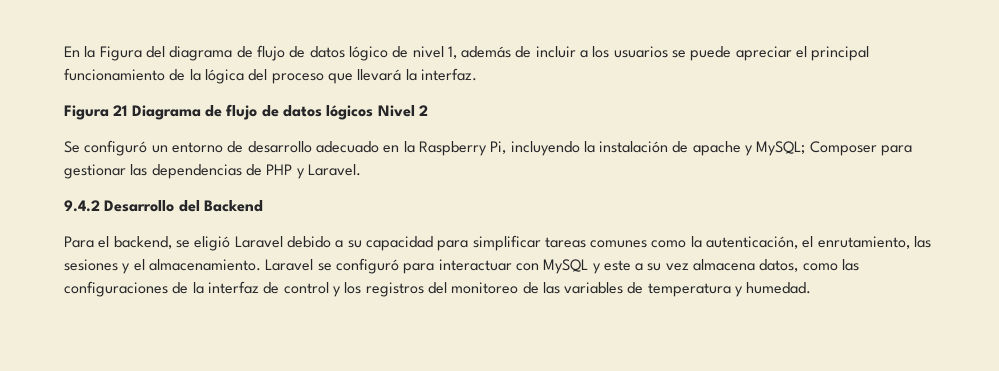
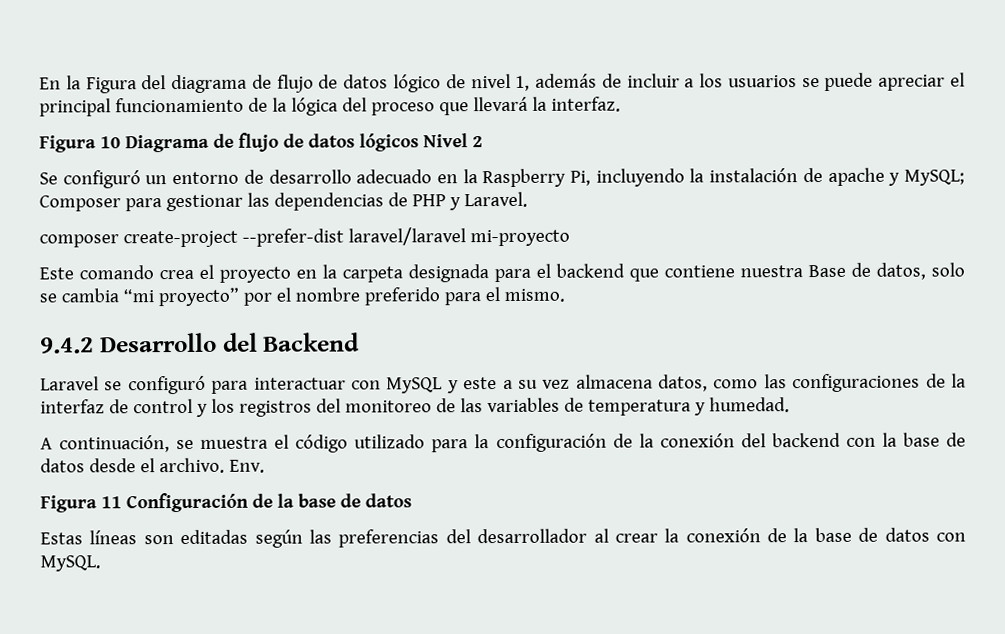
- Figura 21 Diagrama de flujo de datos lógicos Nivel 2
+ Figura 10 Diagrama de flujo de datos lógicos Nivel 2
+ composer create-project --prefer-dist laravel/laravel mi-proyecto
+ Este comando crea el proyecto en la carpeta designada para el backend que contiene nuestra Base de datos, solo se cambia “mi proyecto” por el nombre preferido para el mismo.
  9.4.2 Desarrollo del Backend
- Para el backend, se eligió Laravel debido a su capacidad para simplificar tareas comunes como la autenticación, el enrutamiento, las sesiones y el almacenamiento. Laravel se configuró para interactuar con MySQL y este a su vez almacena datos, como las configuraciones de la interfaz de control y los registros del monitoreo de las variables de temperatura y humedad.
+ Laravel se configuró para interactuar con MySQL y este a su vez almacena datos, como las configuraciones de la interfaz de control y los registros del monitoreo de las variables de temperatura y humedad.
+ A continuación, se muestra el código utilizado para la configuración de la conexión del backend con la base de datos desde el archivo. Env.
+ Figura 11 Configuración de la base de datos
+ Estas líneas son editadas según las preferencias del desarrollador al crear la conexión de la base de datos con MySQL.

